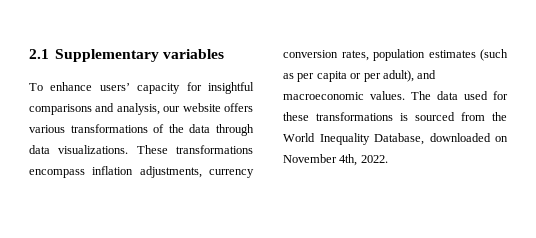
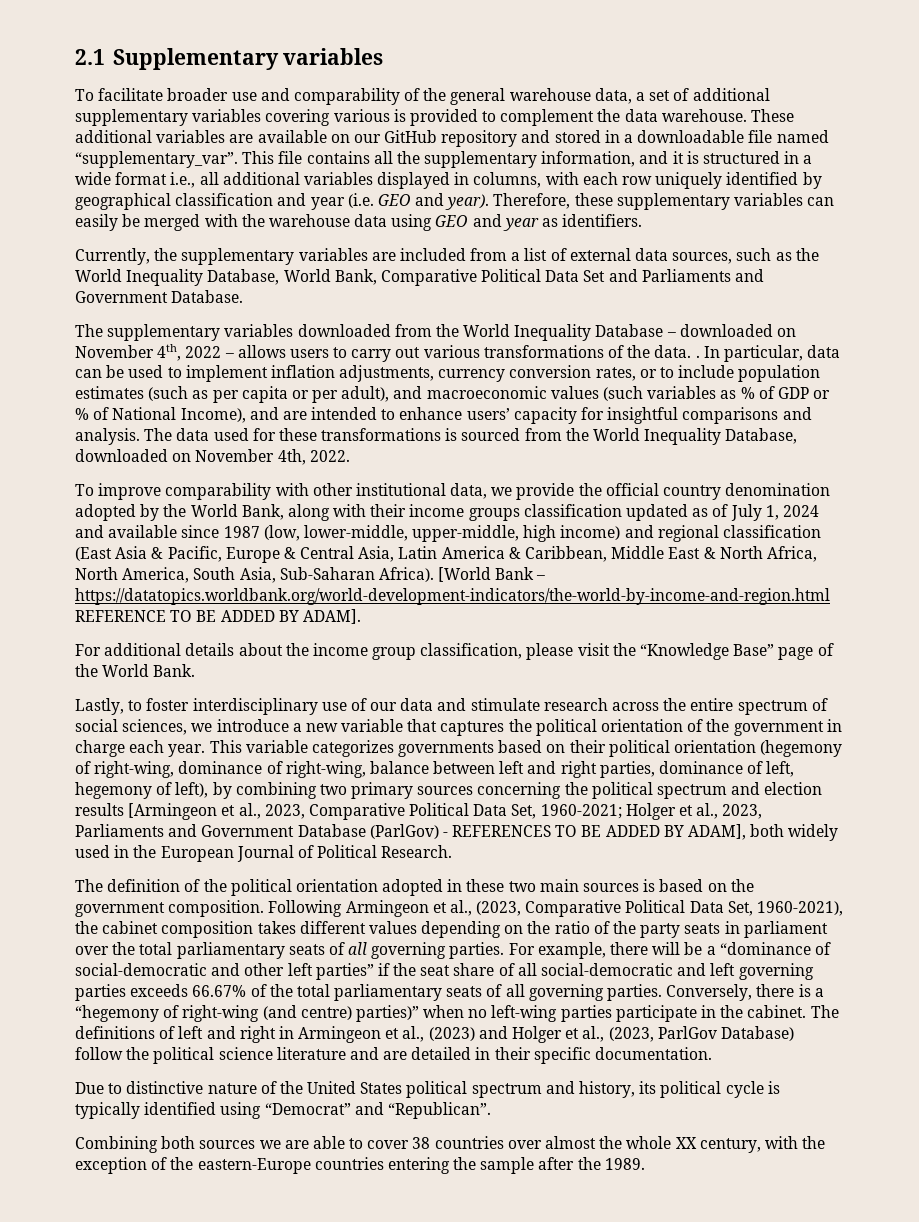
- To enhance users’ capacity for insightful comparisons and analysis, our website offers various transformations of the data through data visualizations. These transformations encompass inflation adjustments, currency conversion rates, population estimates (such as per capita or per adult), and macroeconomic values.
+ To facilitate broader use and comparability of the general warehouse data, a set of additional supplementary variables covering various is provided to complement the data warehouse. These additional variables are available on our GitHub repository and stored in a downloadable file named “supplementary_var”. This file contains all the supplementary information, and it is structured in a wide format i.e., all additional variables displayed in columns, with each row uniquely identified by geographical classification and year (i.e. GEO and year). Therefore, these supplementary variables can easily be merged with the warehouse data using GEO and year as identifiers.
+ Currently, the supplementary variables are included from a list of external data sources, such as the World Inequality Database, World Bank, Comparative Political Data Set and Parliaments and Government Database.
+ The supplementary variables downloaded from the World Inequality Database – downloaded on November 4th, 2022 – allows users to carry out various transformations of the data. . In particular, data can be used to implement inflation adjustments, currency conversion rates, or to include population estimates (such as per capita or per adult), and macroeconomic values (such variables as % of GDP or % of National Income), and are intended to enhance users’ capacity for insightful comparisons and analysis.
+ To improve comparability with other institutional data, we provide the official country denomination adopted by the World Bank, along with their income groups classification updated as of July 1, 2024 and available since 1987 (low, lower-middle, upper-middle, high income) and regional classification (East Asia & Pacific, Europe & Central Asia, Latin America & Caribbean, Middle East & North Africa, North America, South Asia, Sub-Saharan Africa). [World Bank – https://datatopics.worldbank.org/world-development-indicators/the-world-by-income-and-region.html REFERENCE TO BE ADDED BY ADAM].
+ For additional details about the income group classification, please visit the “Knowledge Base” page of the World Bank.
+ Lastly, to foster interdisciplinary use of our data and stimulate research across the entire spectrum of social sciences, we introduce a new variable that captures the political orientation of the government in charge each year. This variable categorizes governments based on their political orientation (hegemony of right-wing, dominance of right-wing, balance between left and right parties, dominance of left, hegemony of left), by combining two primary sources concerning the political spectrum and election results [Armingeon et al., 2023, Comparative Political Data Set, 1960-2021; Holger et al., 2023, Parliaments and Government Database (ParlGov) - REFERENCES TO BE ADDED BY ADAM], both widely used in the European Journal of Political Research.
+ The definition of the political orientation adopted in these two main sources is based on the government composition. Following Armingeon et al., (2023, Comparative Political Data Set, 1960-2021), the cabinet composition takes different values depending on the ratio of the party seats in parliament over the total parliamentary seats of all governing parties. For example, there will be a “dominance of social-democratic and other left parties” if the seat share of all social-democratic and left governing parties exceeds 66.67% of the total parliamentary seats of all governing parties. Conversely, there is a “hegemony of right-wing (and centre) parties)” when no left-wing parties participate in the cabinet. The definitions of left and right in Armingeon et al., (2023) and Holger et al., (2023, ParlGov Database) follow the political science literature and are detailed in their specific documentation.
+ Due to distinctive nature of the United States political spectrum and history, its political cycle is typically identified using “Democrat” and “Republican”.
+ Combining both sources we are able to cover 38 countries over almost the whole XX century, with the exception of the eastern-Europe countries entering the sample after the 1989.

